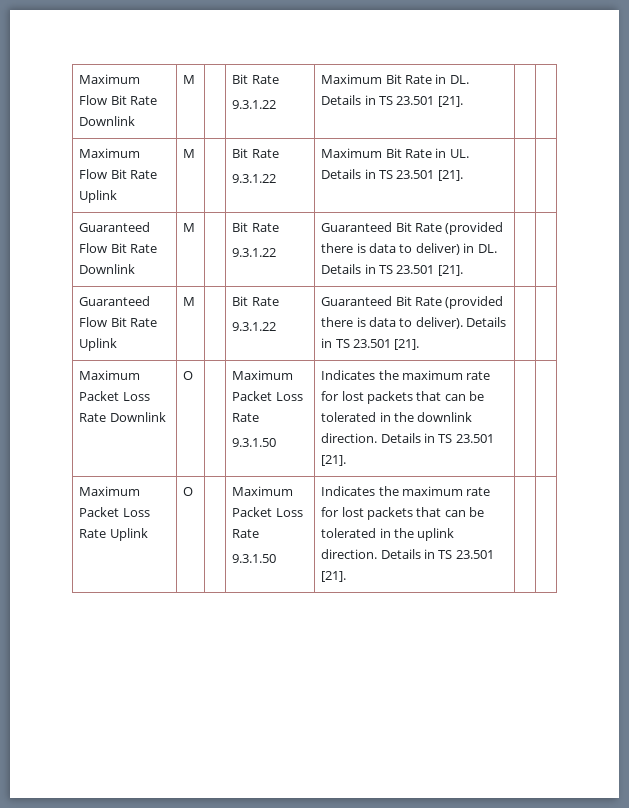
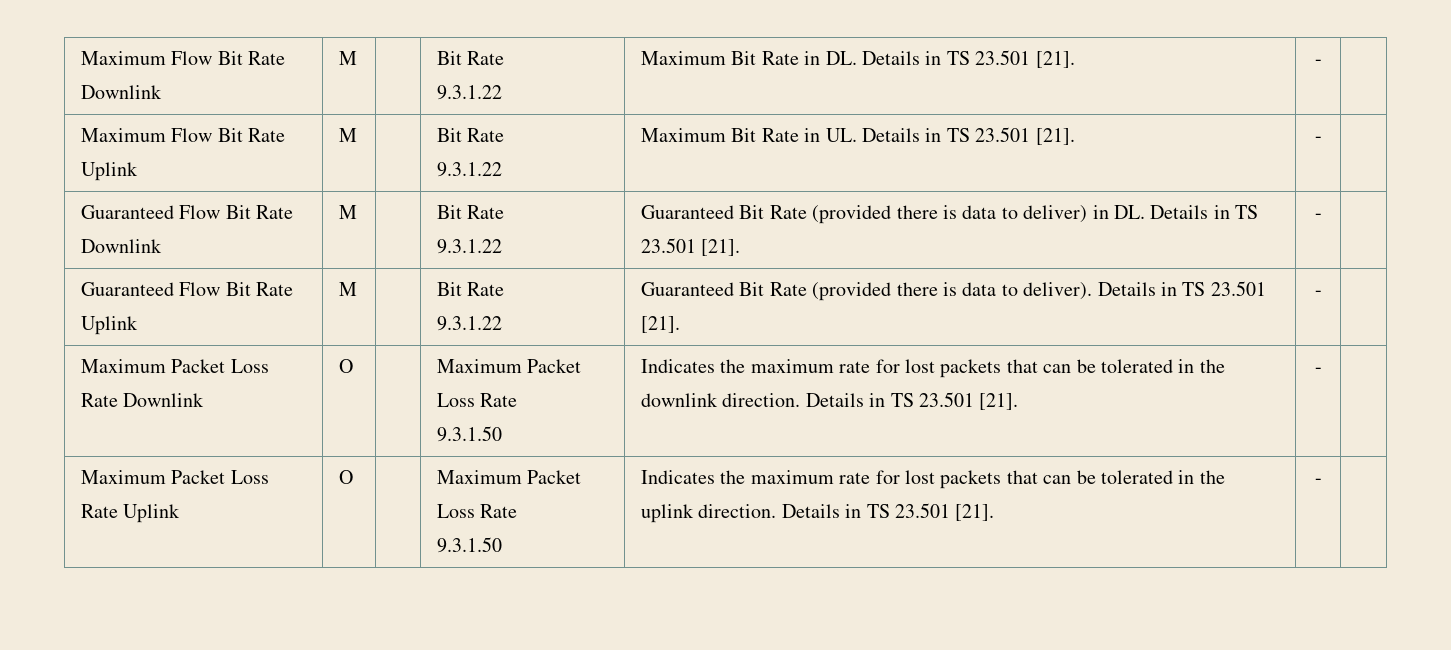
  Maximum Flow Bit Rate Downlink | M | | Bit Rate
- 9.3.1.22 | Maximum Bit Rate in DL. Details in TS 23.501 [21]. | |
+ 9.3.1.22 | Maximum Bit Rate in DL. Details in TS 23.501 [21]. | - |
  Maximum Flow Bit Rate Uplink | M | | Bit Rate
- 9.3.1.22 | Maximum Bit Rate in UL. Details in TS 23.501 [21]. | |
+ 9.3.1.22 | Maximum Bit Rate in UL. Details in TS 23.501 [21]. | - |
  Guaranteed Flow Bit Rate Downlink | M | | Bit Rate
- 9.3.1.22 | Guaranteed Bit Rate (provided there is data to deliver) in DL. Details in TS 23.501 [21]. | |
+ 9.3.1.22 | Guaranteed Bit Rate (provided there is data to deliver) in DL. Details in TS 23.501 [21]. | - |
  Guaranteed Flow Bit Rate Uplink | M | | Bit Rate
- 9.3.1.22 | Guaranteed Bit Rate (provided there is data to deliver). Details in TS 23.501 [21]. | |
+ 9.3.1.22 | Guaranteed Bit Rate (provided there is data to deliver). Details in TS 23.501 [21]. | - |
  Maximum Packet Loss Rate Downlink | O | | Maximum Packet Loss Rate
- 9.3.1.50 | Indicates the maximum rate for lost packets that can be tolerated in the downlink direction. Details in TS 23.501 [21]. | |
+ 9.3.1.50 | Indicates the maximum rate for lost packets that can be tolerated in the downlink direction. Details in TS 23.501 [21]. | - |
  Maximum Packet Loss Rate Uplink | O | | Maximum Packet Loss Rate
- 9.3.1.50 | Indicates the maximum rate for lost packets that can be tolerated in the uplink direction. Details in TS 23.501 [21]. | |
+ 9.3.1.50 | Indicates the maximum rate for lost packets that can be tolerated in the uplink direction. Details in TS 23.501 [21]. | - |

